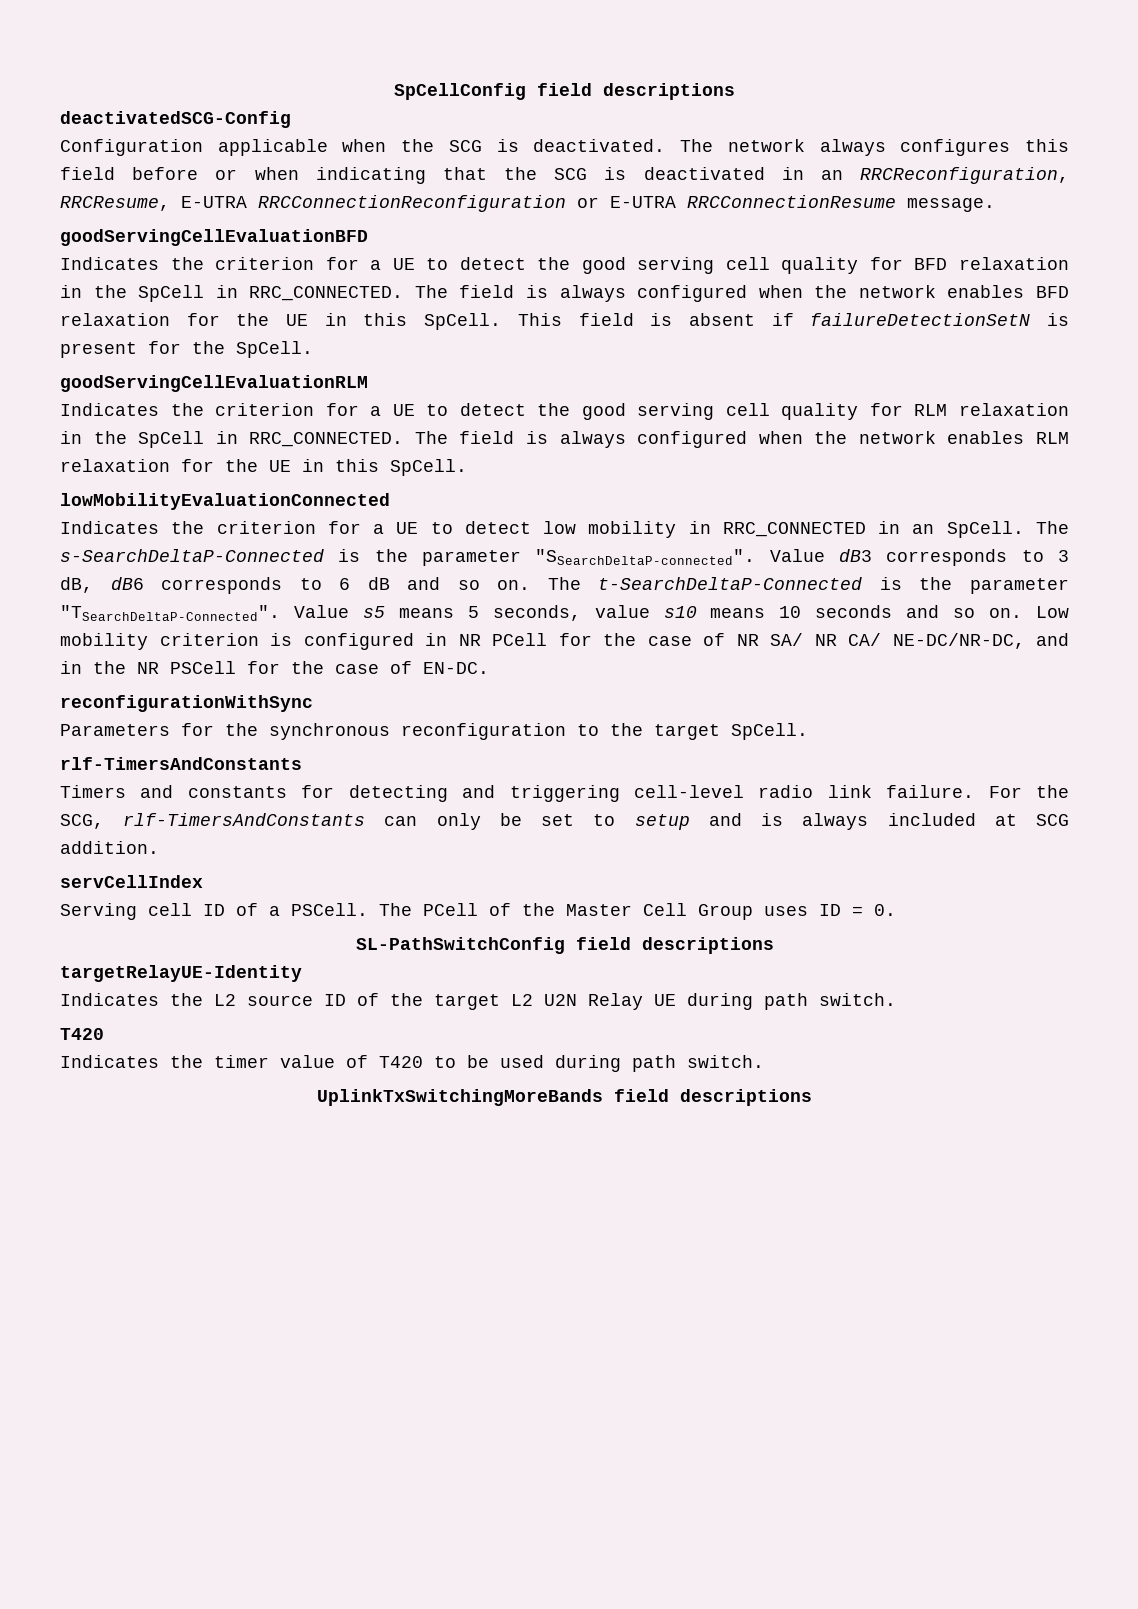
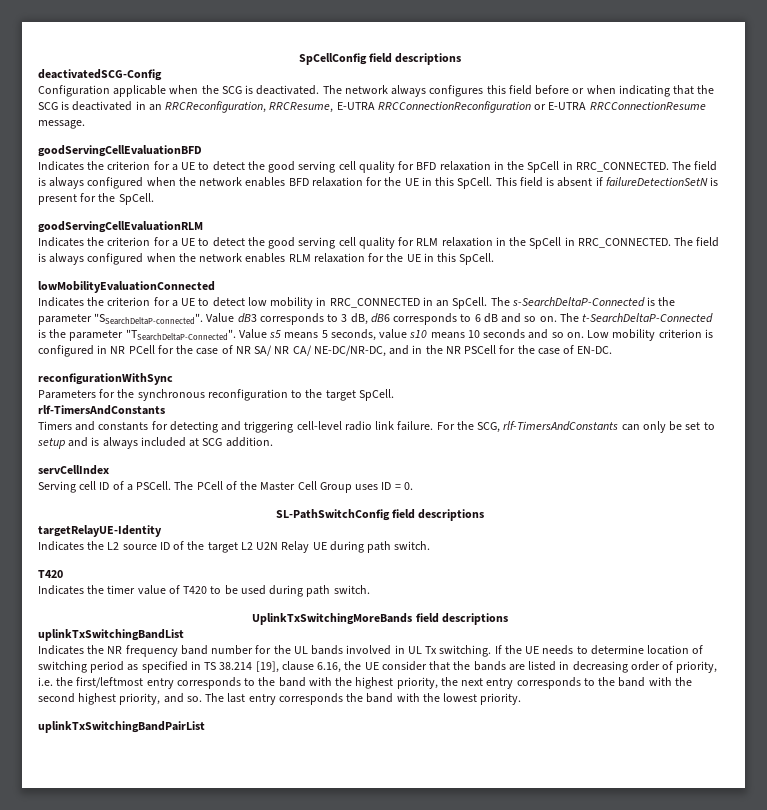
+ uplinkTxSwitchingBandList
+ Indicates the NR frequency band number for the UL bands involved in UL Tx switching. If the UE needs to determine location of switching period as specified in TS 38.214 [19], clause 6.16, the UE consider that the bands are listed in decreasing order of priority, i.e. the first/leftmost entry corresponds to the band with the highest priority, the next entry corresponds to the band with the second highest priority, and so. The last entry corresponds the band with the lowest priority.
+ uplinkTxSwitchingBandPairList

